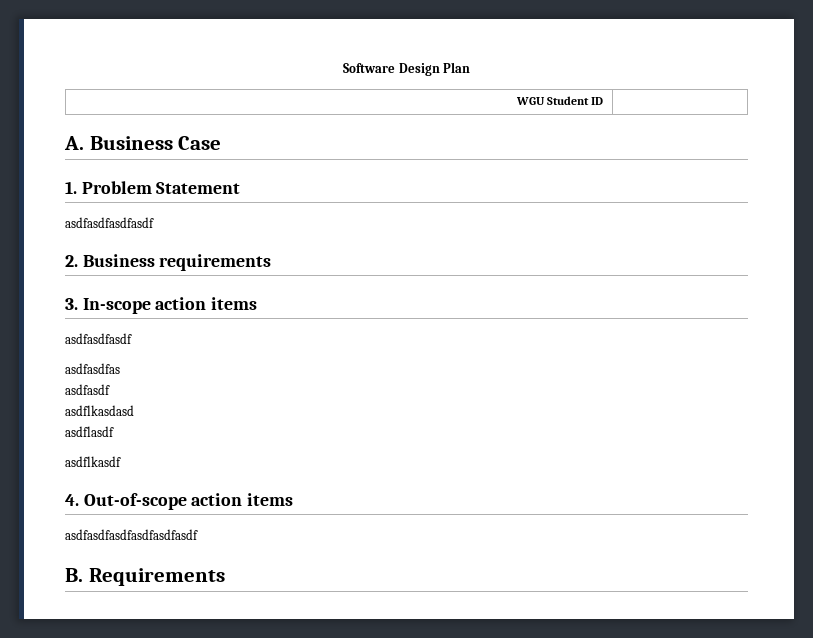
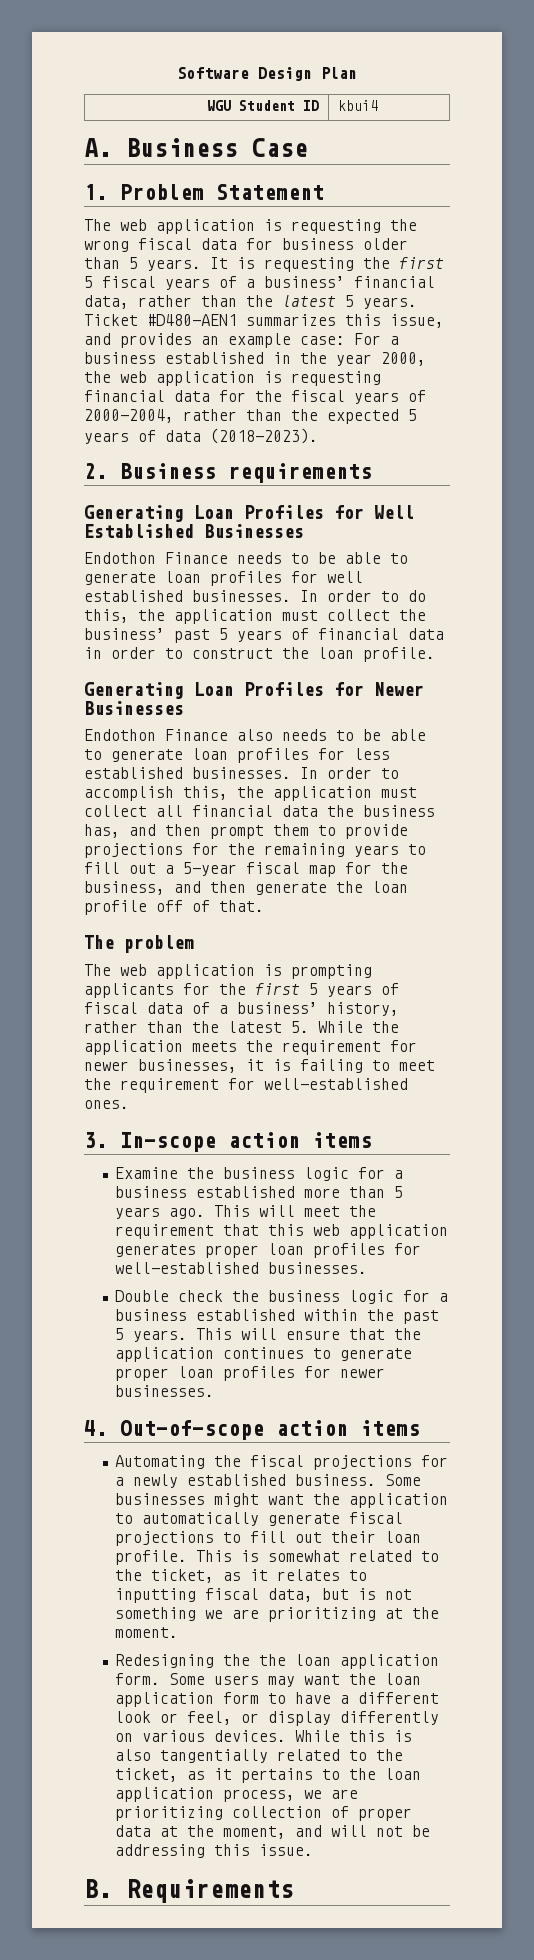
- WGU Student ID |
+ WGU Student ID | kbui4
- asdfasdfasdfasdf
+ The web application is requesting the wrong fiscal data for business older than 5 years. It is requesting the first 5 fiscal years of a business’ financial data, rather than the latest 5 years. Ticket #D480-AEN1 summarizes this issue, and provides an example case: For a business established in the year 2000, the web application is requesting financial data for the fiscal years of 2000-2004, rather than the expected 5 years of data (2018-2023).
  2. Business requirements
+ Generating Loan Profiles for Well Established Businesses
+ Endothon Finance needs to be able to generate loan profiles for well established businesses. In order to do this, the application must collect the business’ past 5 years of financial data in order to construct the loan profile.
+ Generating Loan Profiles for Newer Businesses
+ Endothon Finance also needs to be able to generate loan profiles for less established businesses. In order to accomplish this, the application must collect all financial data the business has, and then prompt them to provide projections for the remaining years to fill out a 5-year fiscal map for the business, and then generate the loan profile off of that.
+ The problem
+ The web application is prompting applicants for the first 5 years of fiscal data of a business’ history, rather than the latest 5. While the application meets the requirement for newer businesses, it is failing to meet the requirement for well-established ones.
  3. In-scope action items
- asdfasdfasdf
- asdfasdfas
- asdfasdf
- asdflkasdasd
- asdflasdf
- asdflkasdf
+ Examine the business logic for a business established more than 5 years ago. This will meet the requirement that this web application generates proper loan profiles for well-established businesses.
+ Double check the business logic for a business established within the past 5 years. This will ensure that the application continues to generate proper loan profiles for newer businesses.
  4. Out-of-scope action items
- asdfasdfasdfasdfasdfasdf
+ Automating the fiscal projections for a newly established business. Some businesses might want the application to automatically generate fiscal projections to fill out their loan profile. This is somewhat related to the ticket, as it relates to inputting fiscal data, but is not something we are prioritizing at the moment.
+ Redesigning the the loan application form. Some users may want the loan application form to have a different look or feel, or display differently on various devices. While this is also tangentially related to the ticket, as it pertains to the loan application process, we are prioritizing collection of proper data at the moment, and will not be addressing this issue.

